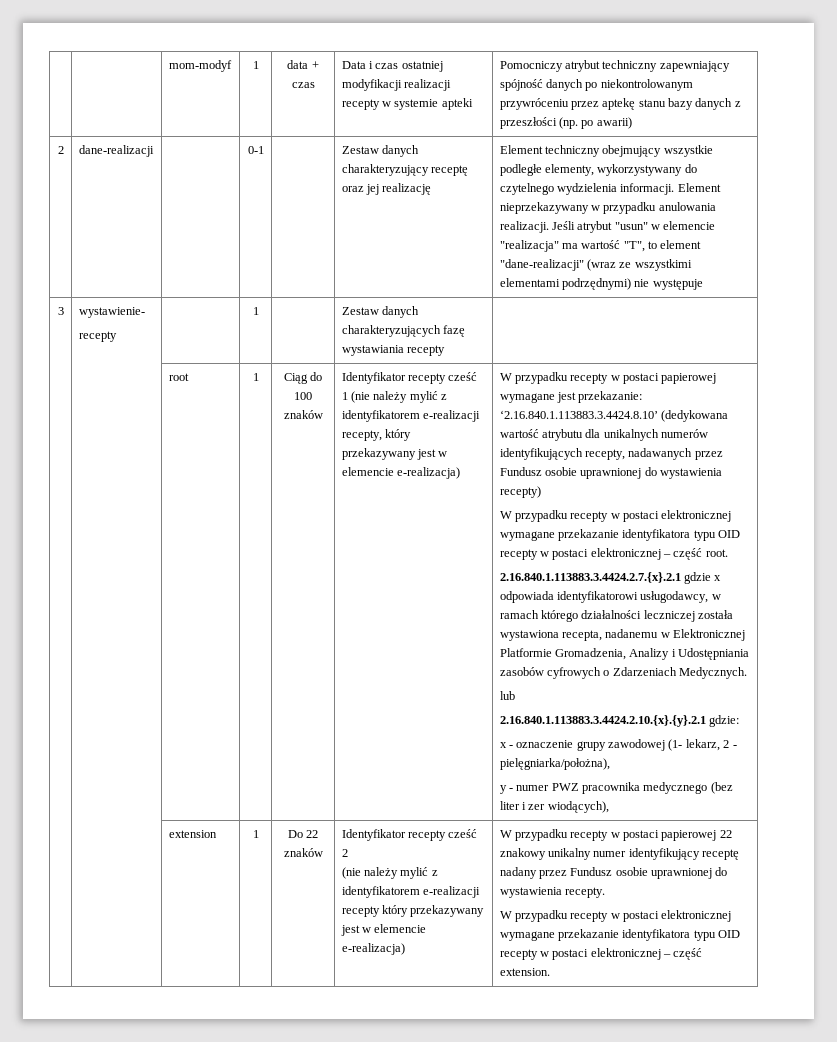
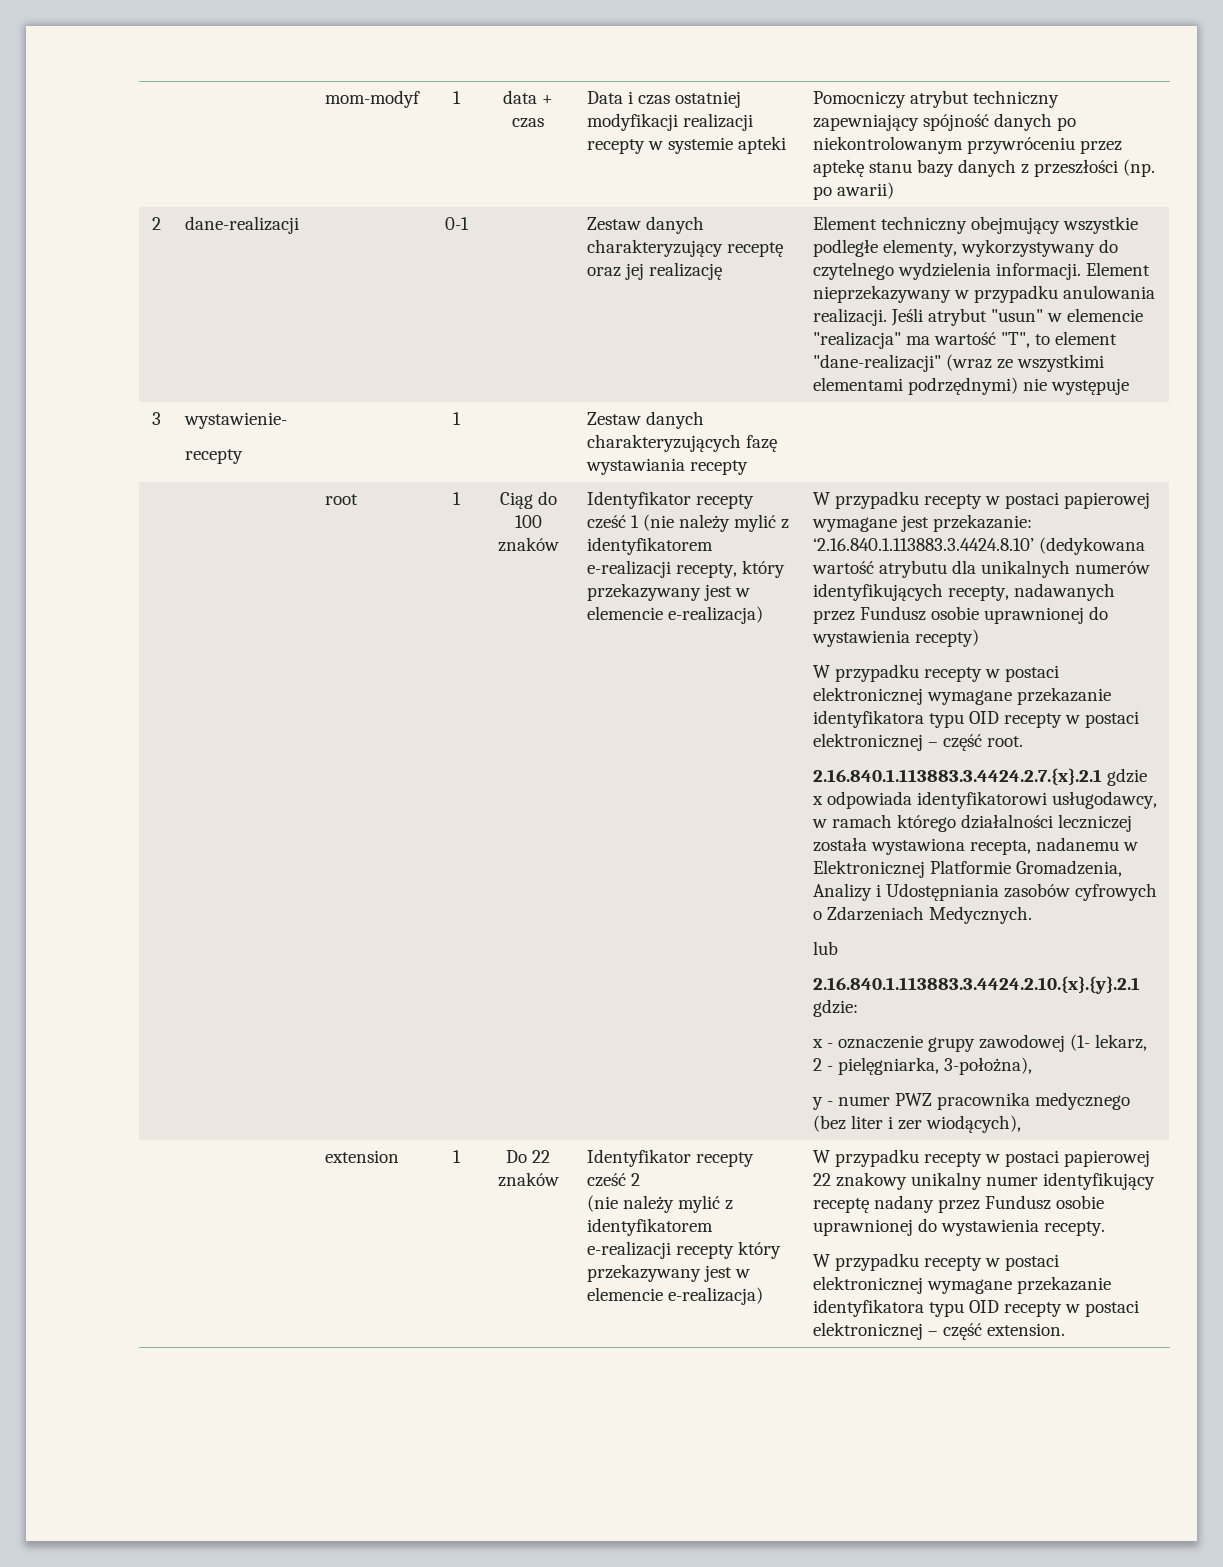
- x - oznaczenie grupy zawodowej (1- lekarz, 2 - pielęgniarka/położna),
+ x - oznaczenie grupy zawodowej (1- lekarz, 2 - pielęgniarka, 3-położna),

